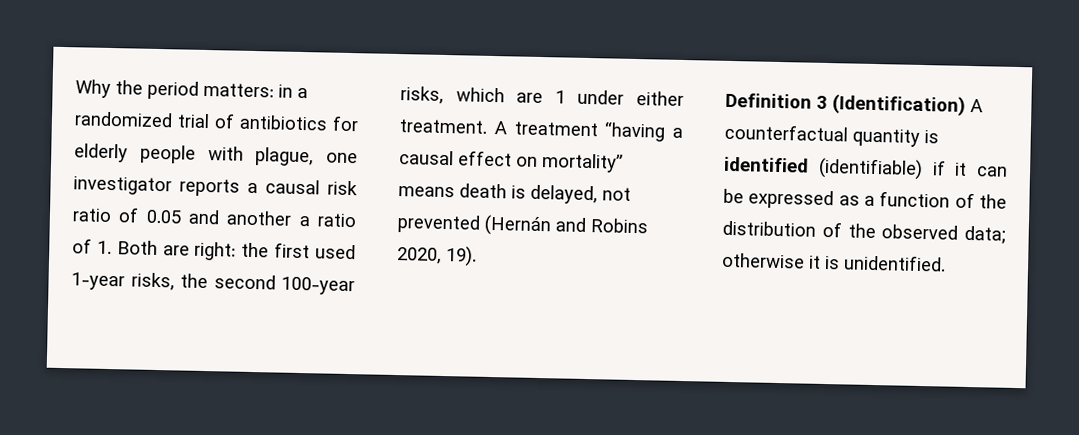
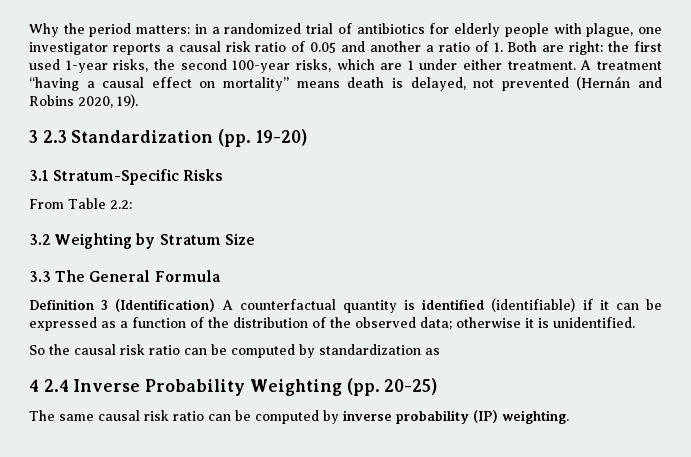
+ 3 2.3 Standardization (pp. 19-20)
+ 3.1 Stratum-Specific Risks
+ From Table 2.2:
+ 3.2 Weighting by Stratum Size
+ 3.3 The General Formula
+ So the causal risk ratio can be computed by standardization as
+ 4 2.4 Inverse Probability Weighting (pp. 20-25)
+ The same causal risk ratio can be computed by inverse probability (IP) weighting.

